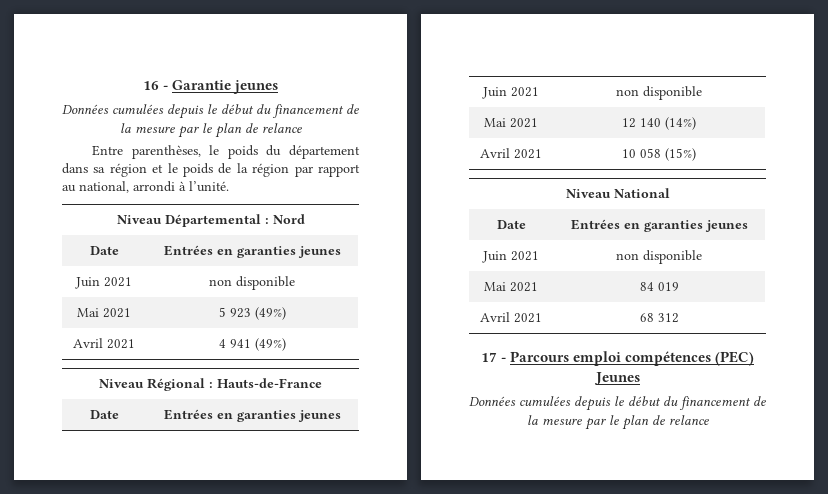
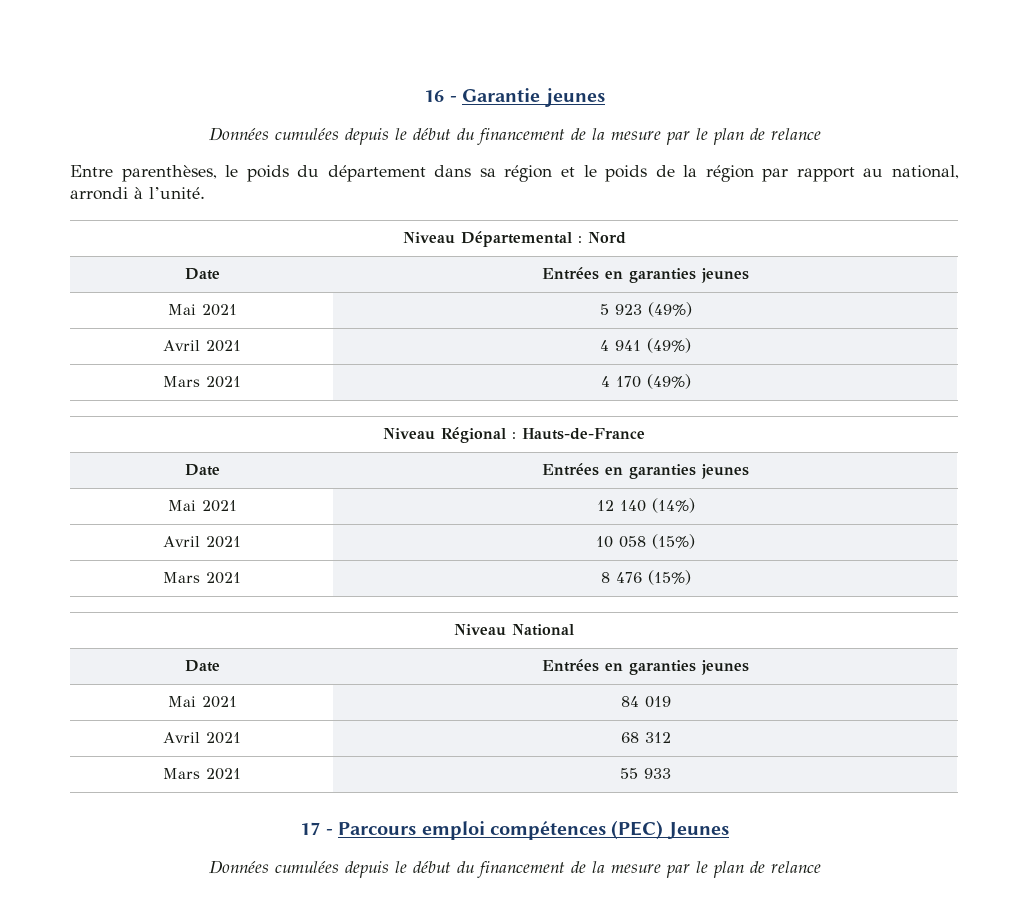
  Niveau Départemental : Nord
  Date | Entrées en garanties jeunes
- Juin 2021 | non disponible
+ Mars 2021 | 4 170 (49%)
  Niveau Régional : Hauts-de-France
  Date | Entrées en garanties jeunes
- Juin 2021 | non disponible
+ Mars 2021 | 8 476 (15%)
  Niveau National
  Date | Entrées en garanties jeunes
- Juin 2021 | non disponible
+ Mars 2021 | 55 933

